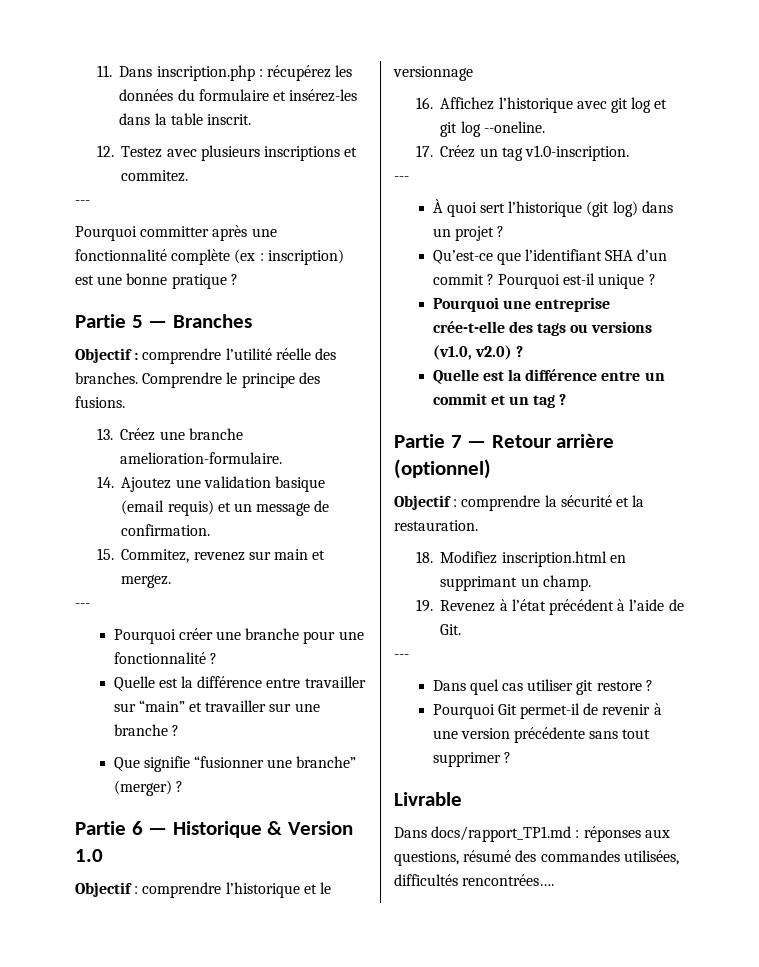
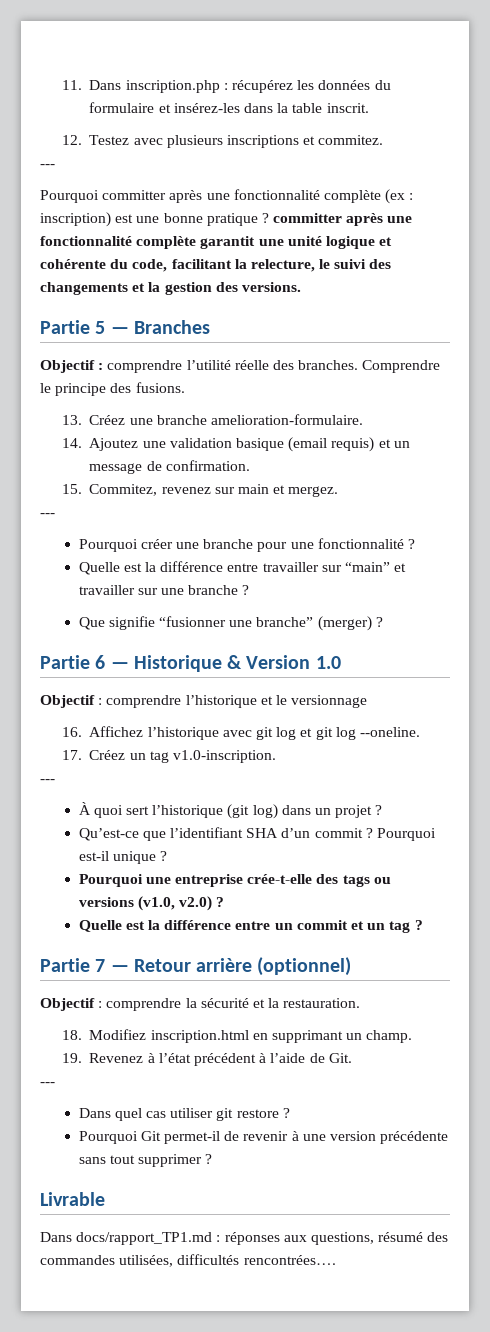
- Pourquoi committer après une fonctionnalité complète (ex : inscription) est une bonne pratique ?
+ Pourquoi committer après une fonctionnalité complète (ex : inscription) est une bonne pratique ? committer après une fonctionnalité complète garantit une unité logique et cohérente du code, facilitant la relecture, le suivi des changements et la gestion des versions.

